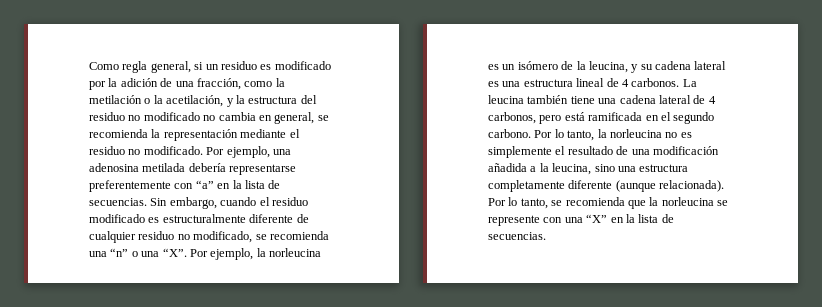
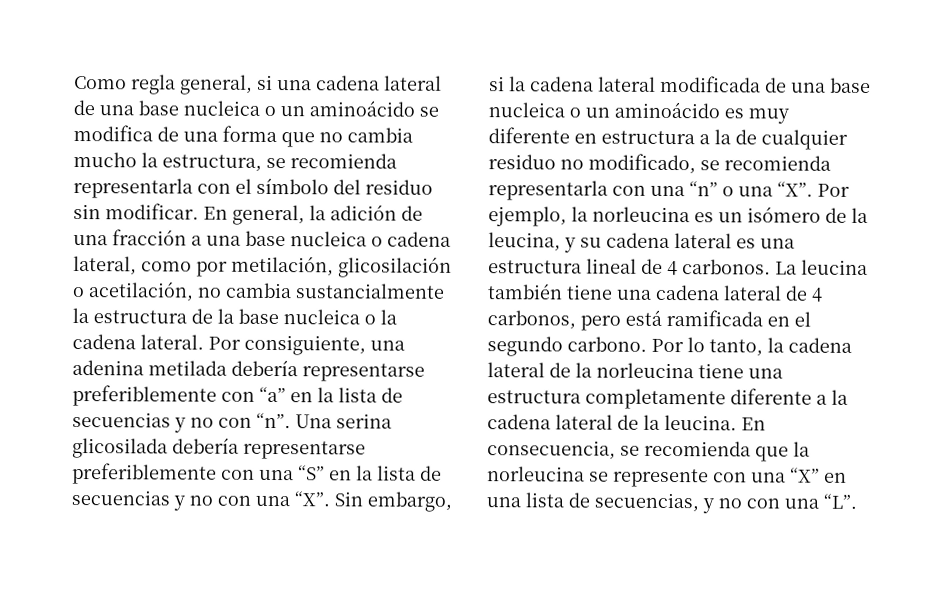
- Como regla general, si un residuo es modificado por la adición de una fracción, como la metilación o la acetilación, y la estructura del residuo no modificado no cambia en general, se recomienda la representación mediante el residuo no modificado. Por ejemplo, una adenosina metilada debería representarse preferentemente con “a” en la lista de secuencias. Sin embargo, cuando el residuo modificado es estructuralmente diferente de cualquier residuo no modificado, se recomienda una “n” o una “X”. Por ejemplo, la norleucina es un isómero de la leucina, y su cadena lateral es una estructura lineal de 4 carbonos.
+ Como regla general, si una cadena lateral de una base nucleica o un aminoácido se modifica de una forma que no cambia mucho la estructura, se recomienda representarla con el símbolo del residuo sin modificar. En general, la adición de una fracción a una base nucleica o cadena lateral, como por metilación, glicosilación o acetilación, no cambia sustancialmente la estructura de la base nucleica o la cadena lateral. Por consiguiente, una adenina metilada debería representarse preferiblemente con “a” en la lista de secuencias y no con “n”. Una serina glicosilada debería representarse preferiblemente con una “S” en la lista de secuencias y no con una “X”. Sin embargo, si la cadena lateral modificada de una base nucleica o un aminoácido es muy diferente en estructura a la de cualquier residuo no modificado, se recomienda representarla con una “n” o una “X”. Por ejemplo, la norleucina es un isómero de la leucina, y su cadena lateral es una estructura lineal de 4 carbonos.
- Por lo tanto, la norleucina no es simplemente el resultado de una modificación añadida a la leucina, sino una estructura completamente diferente (aunque relacionada). Por lo tanto, se recomienda que la norleucina se represente con una “X” en la lista de secuencias.
+ Por lo tanto, la cadena lateral de la norleucina tiene una estructura completamente diferente a la cadena lateral de la leucina. En consecuencia, se recomienda que la norleucina se represente con una “X” en una lista de secuencias, y no con una “L”.

